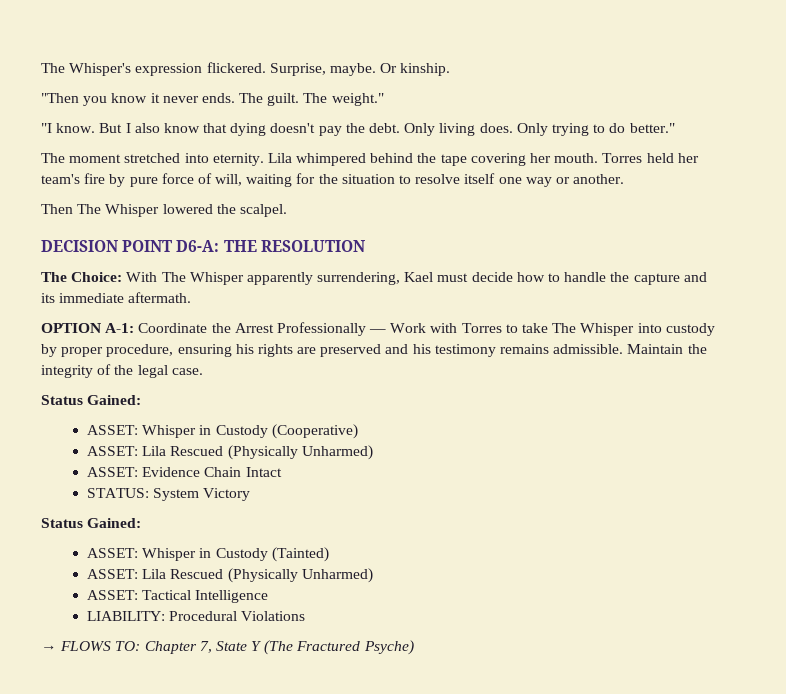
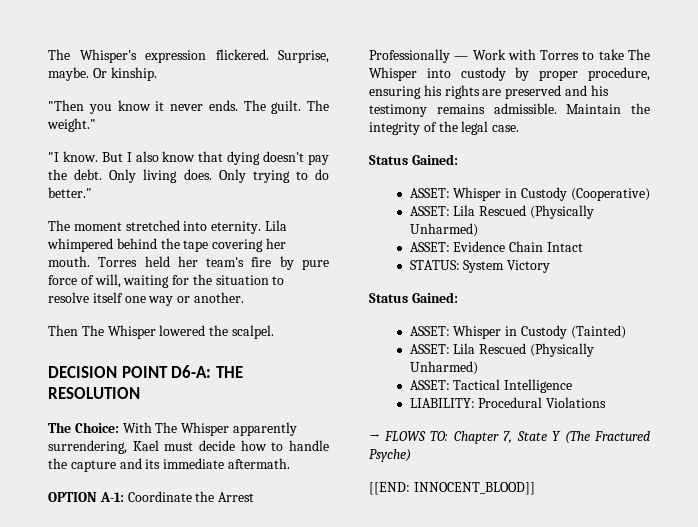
+ [[END: INNOCENT_BLOOD]]

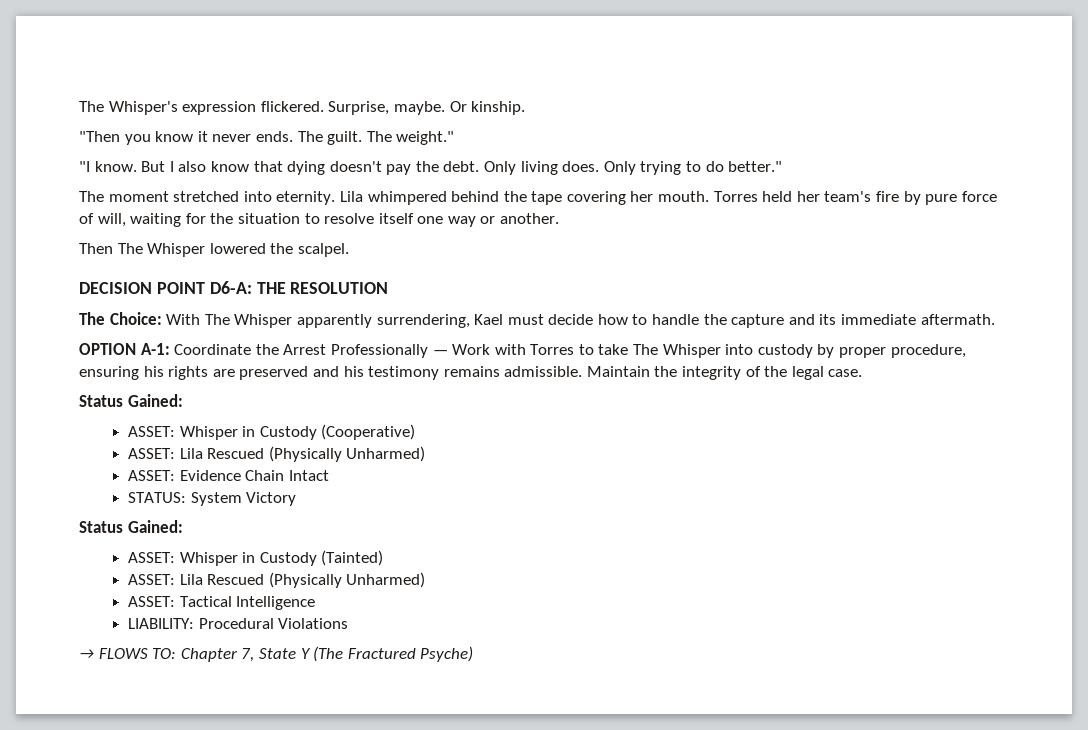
- [[END: INNOCENT_BLOOD]]

